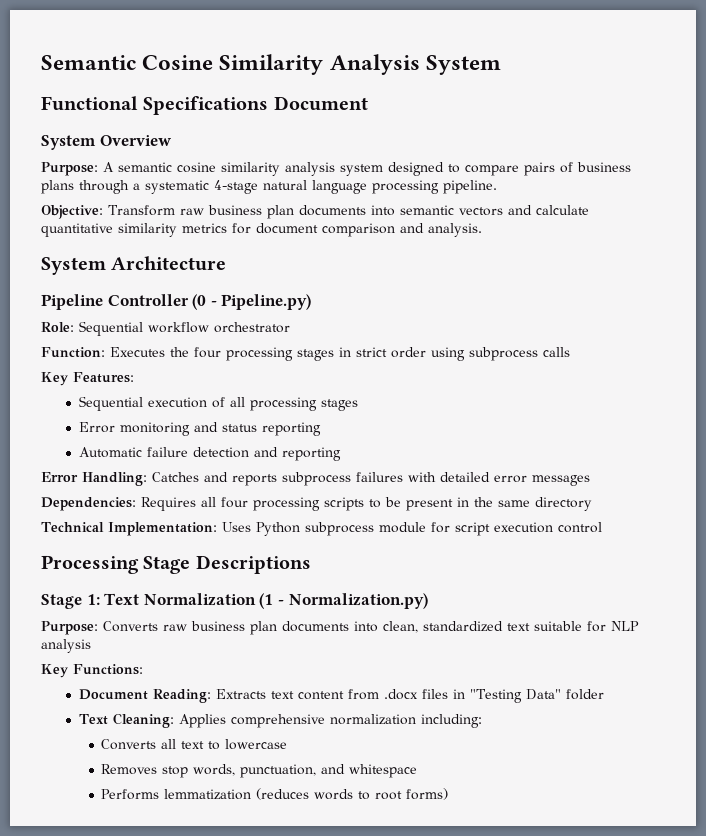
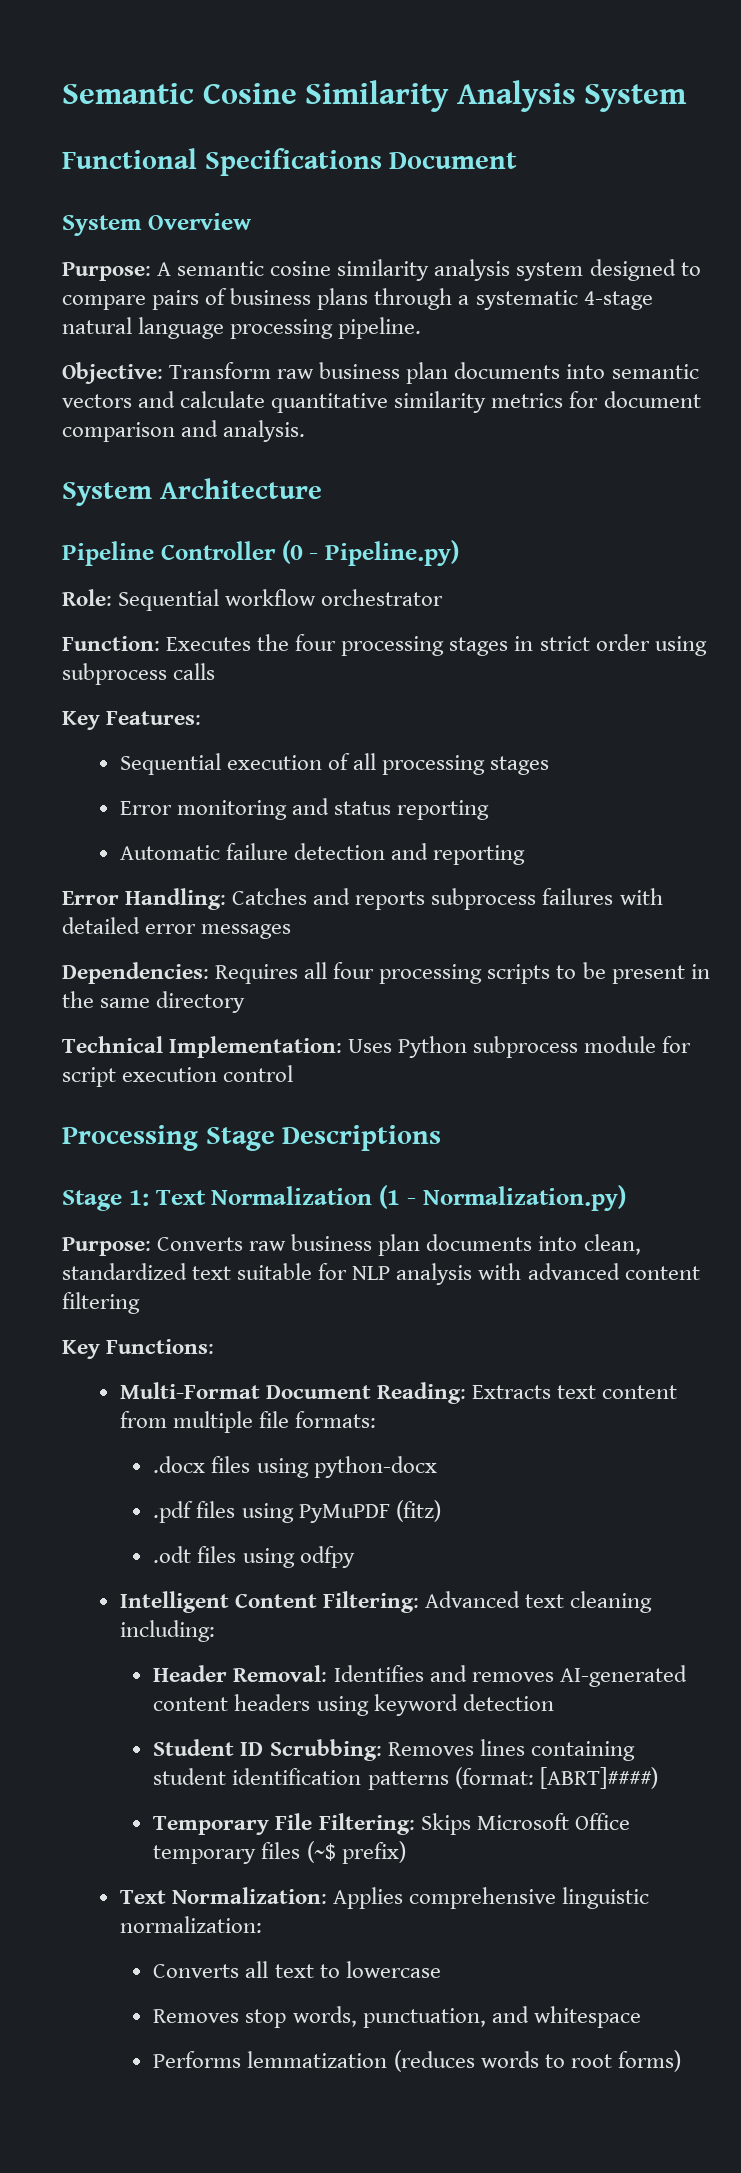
- Purpose: Converts raw business plan documents into clean, standardized text suitable for NLP analysis
+ Purpose: Converts raw business plan documents into clean, standardized text suitable for NLP analysis with advanced content filtering
- Document Reading: Extracts text content from .docx files in "Testing Data" folder
- Text Cleaning: Applies comprehensive normalization including:
+ Multi-Format Document Reading: Extracts text content from multiple file formats:
+ .docx files using python-docx
+ .pdf files using PyMuPDF (fitz)
+ .odt files using odfpy
+ Intelligent Content Filtering: Advanced text cleaning including:
+ Header Removal: Identifies and removes AI-generated content headers using keyword detection
+ Student ID Scrubbing: Removes lines containing student identification patterns (format: [ABRT]####)
+ Temporary File Filtering: Skips Microsoft Office temporary files (~$ prefix)
+ Text Normalization: Applies comprehensive linguistic normalization:

